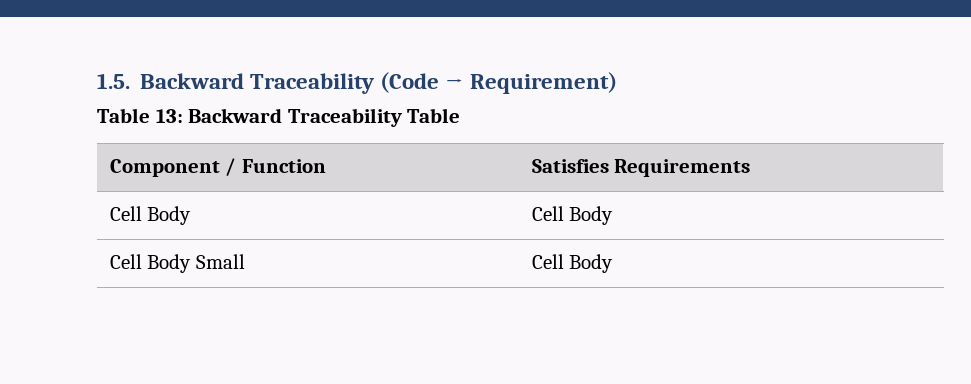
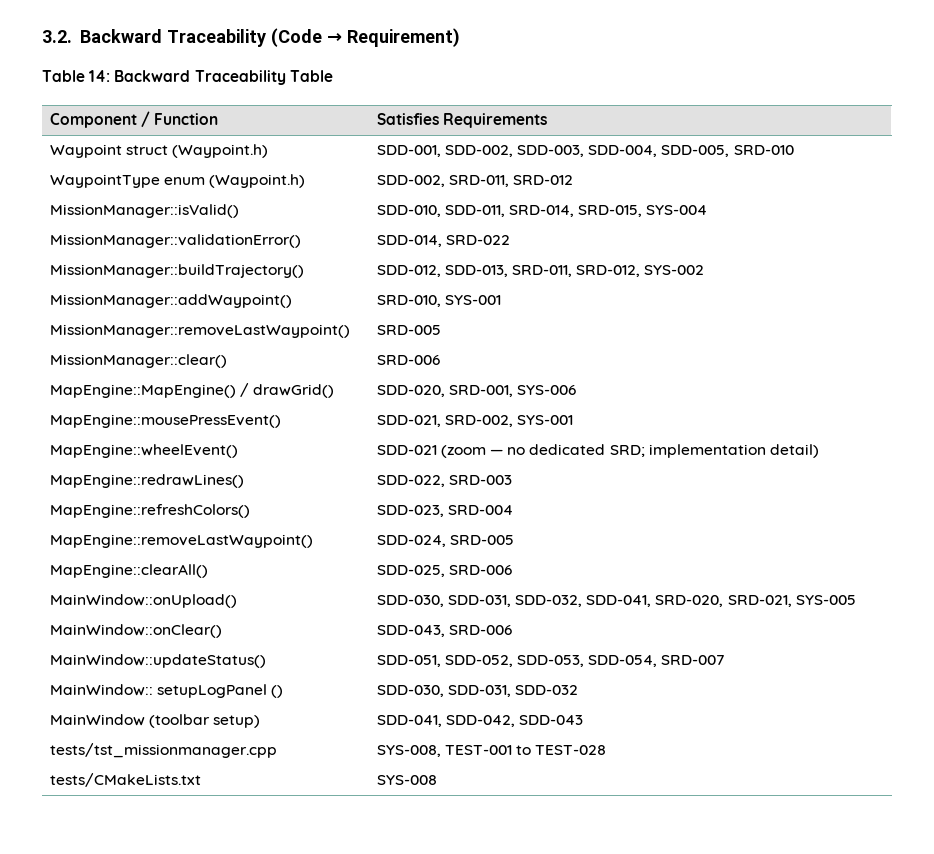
- 1.5. Backward Traceability (Code → Requirement)
+ 3.2. Backward Traceability (Code → Requirement)
- Table 13: Backward Traceability Table
+ Table 14: Backward Traceability Table
- Cell Body | Cell Body
- Cell Body Small | Cell Body
+ Waypoint struct (Waypoint.h) | SDD-001, SDD-002, SDD-003, SDD-004, SDD-005, SRD-010
+ WaypointType enum (Waypoint.h) | SDD-002, SRD-011, SRD-012
+ MissionManager::isValid() | SDD-010, SDD-011, SRD-014, SRD-015, SYS-004
+ MissionManager::validationError() | SDD-014, SRD-022
+ MissionManager::buildTrajectory() | SDD-012, SDD-013, SRD-011, SRD-012, SYS-002
+ MissionManager::addWaypoint() | SRD-010, SYS-001
+ MissionManager::removeLastWaypoint() | SRD-005
+ MissionManager::clear() | SRD-006
+ MapEngine::MapEngine() / drawGrid() | SDD-020, SRD-001, SYS-006
+ MapEngine::mousePressEvent() | SDD-021, SRD-002, SYS-001
+ MapEngine::wheelEvent() | SDD-021 (zoom — no dedicated SRD; implementation detail)
+ MapEngine::redrawLines() | SDD-022, SRD-003
+ MapEngine::refreshColors() | SDD-023, SRD-004
+ MapEngine::removeLastWaypoint() | SDD-024, SRD-005
+ MapEngine::clearAll() | SDD-025, SRD-006
+ MainWindow::onUpload() | SDD-030, SDD-031, SDD-032, SDD-041, SRD-020, SRD-021, SYS-005
+ MainWindow::onClear() | SDD-043, SRD-006
+ MainWindow::updateStatus() | SDD-051, SDD-052, SDD-053, SDD-054, SRD-007
+ MainWindow:: setupLogPanel () | SDD-030, SDD-031, SDD-032
+ MainWindow (toolbar setup) | SDD-041, SDD-042, SDD-043
+ tests/tst_missionmanager.cpp | SYS-008, TEST-001 to TEST-028
+ tests/CMakeLists.txt | SYS-008

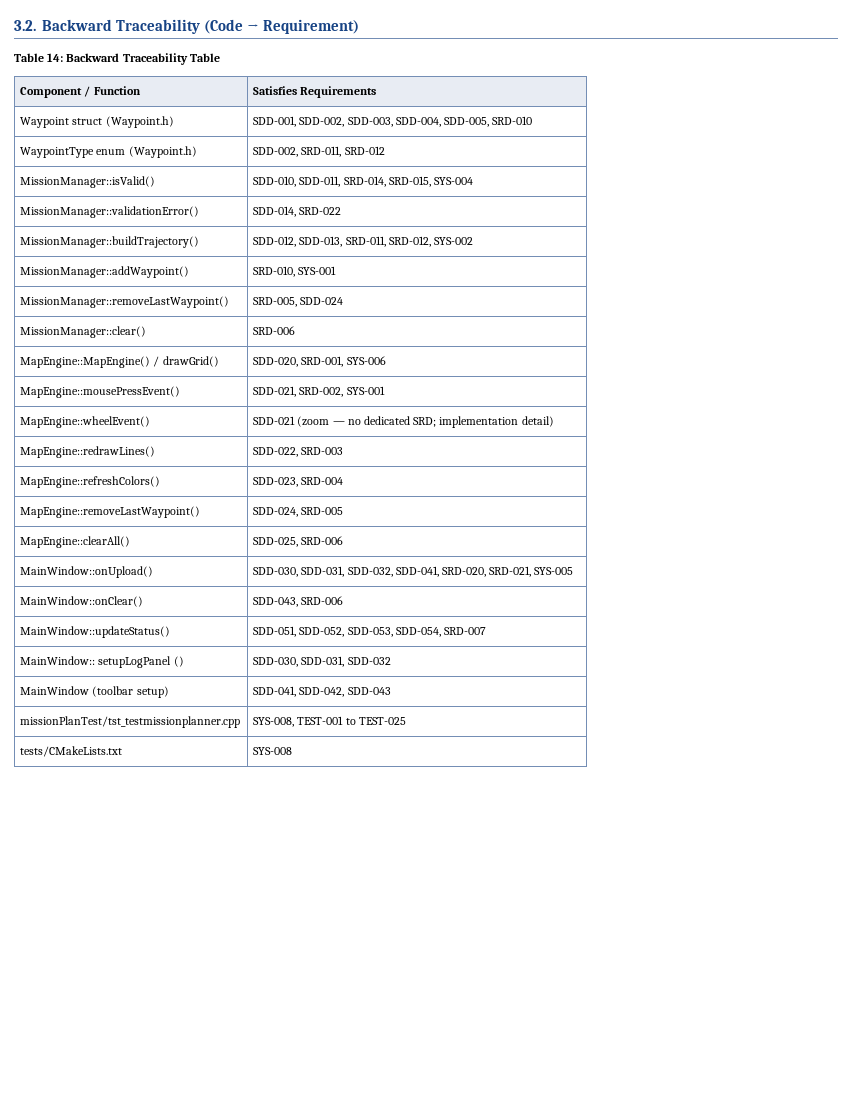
- MissionManager::removeLastWaypoint() | SRD-005
+ MissionManager::removeLastWaypoint() | SRD-005, SDD-024
- tests/tst_missionmanager.cpp | SYS-008, TEST-001 to TEST-028
+ missionPlanTest/tst_testmissionplanner.cpp | SYS-008, TEST-001 to TEST-025

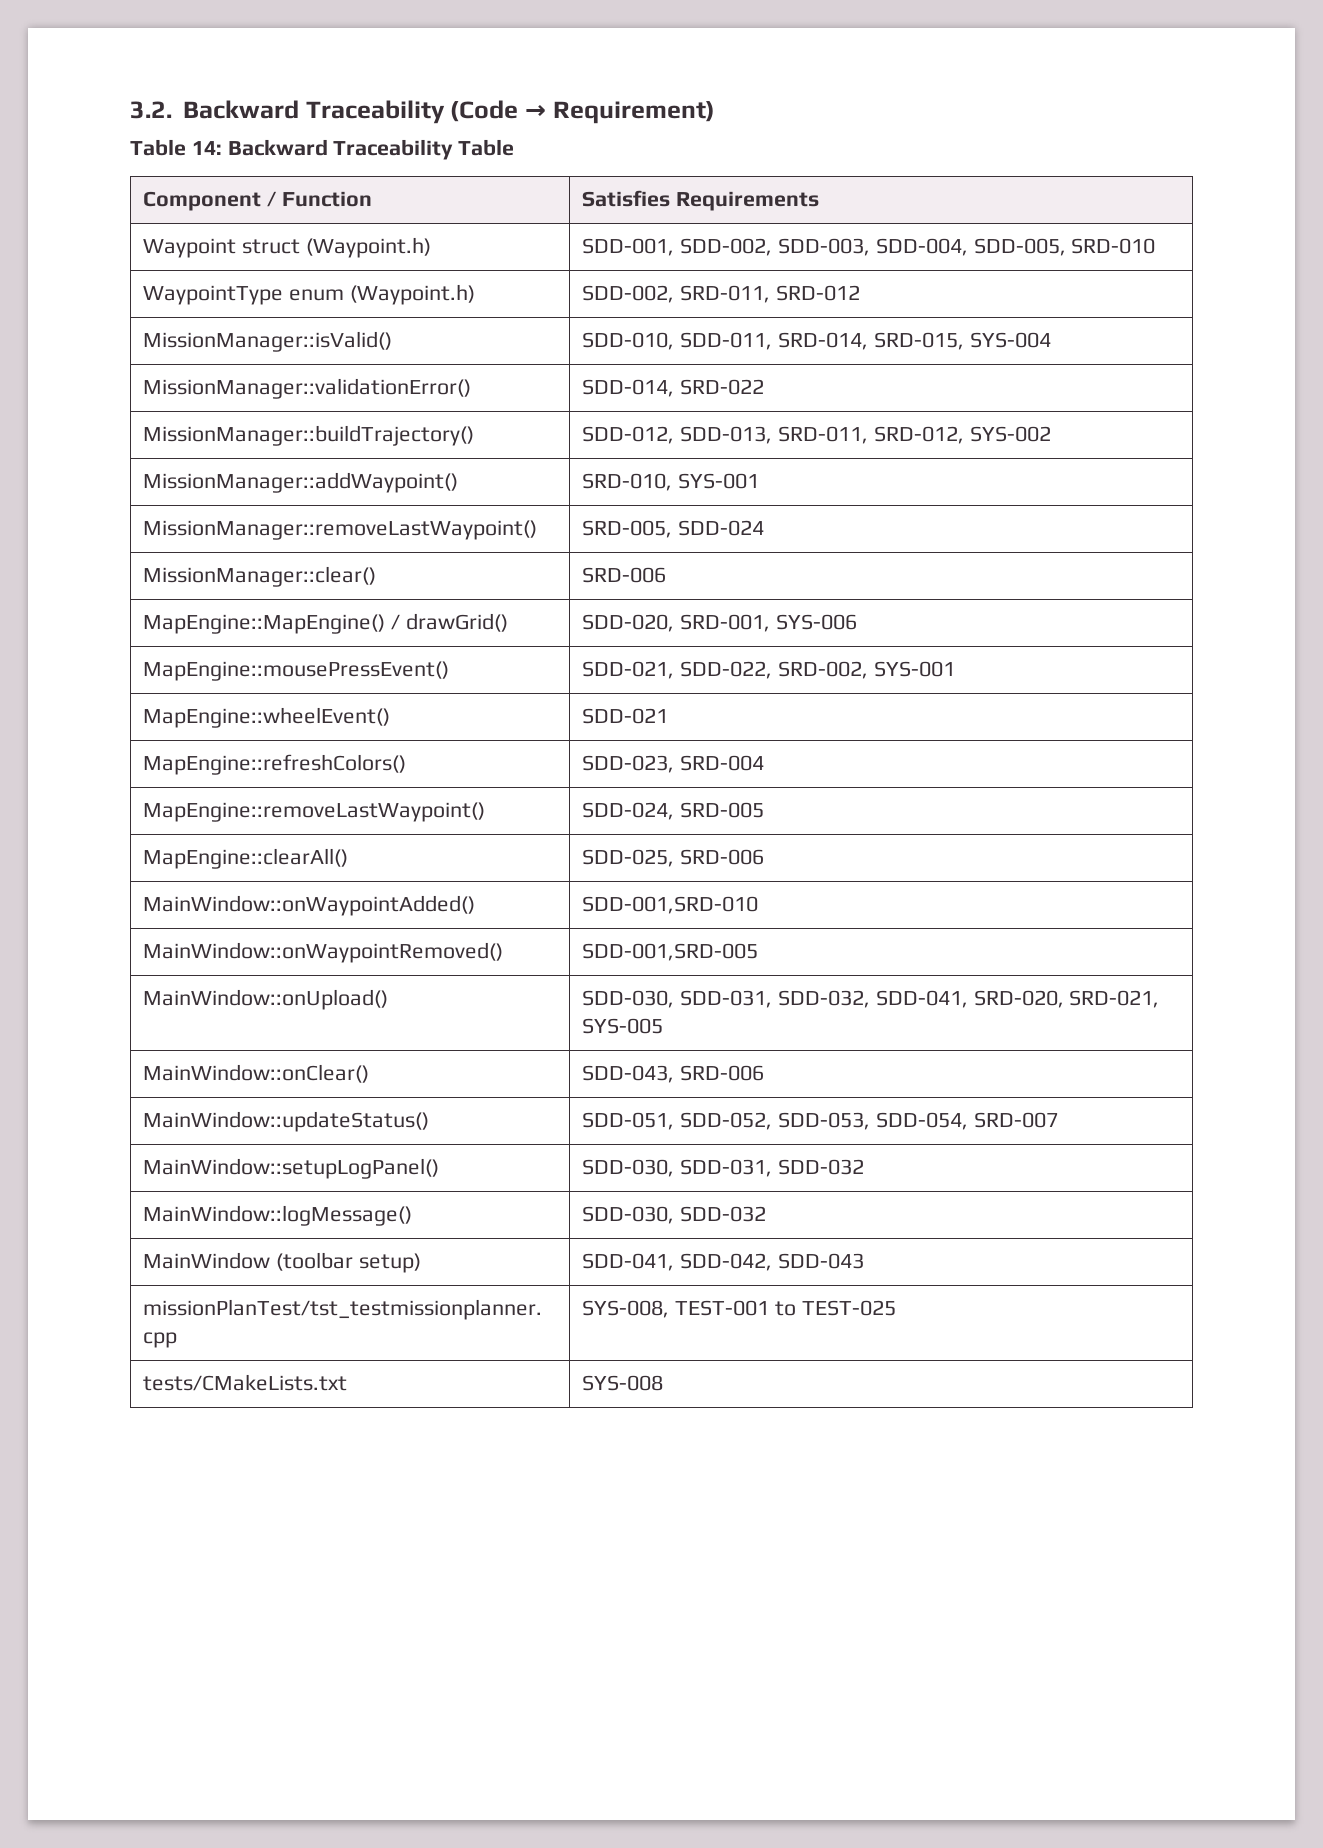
- MapEngine::mousePressEvent() | SDD-021, SRD-002, SYS-001
+ MapEngine::mousePressEvent() | SDD-021, SDD-022, SRD-002, SYS-001
- MapEngine::wheelEvent() | SDD-021 (zoom — no dedicated SRD; implementation detail)
- MapEngine::redrawLines() | SDD-022, SRD-003
+ MapEngine::wheelEvent() | SDD-021
+ MainWindow::onWaypointAdded() | SDD-001,SRD-010
+ MainWindow::onWaypointRemoved() | SDD-001,SRD-005
- MainWindow:: setupLogPanel () | SDD-030, SDD-031, SDD-032
+ MainWindow::setupLogPanel() | SDD-030, SDD-031, SDD-032
+ MainWindow::logMessage() | SDD-030, SDD-032

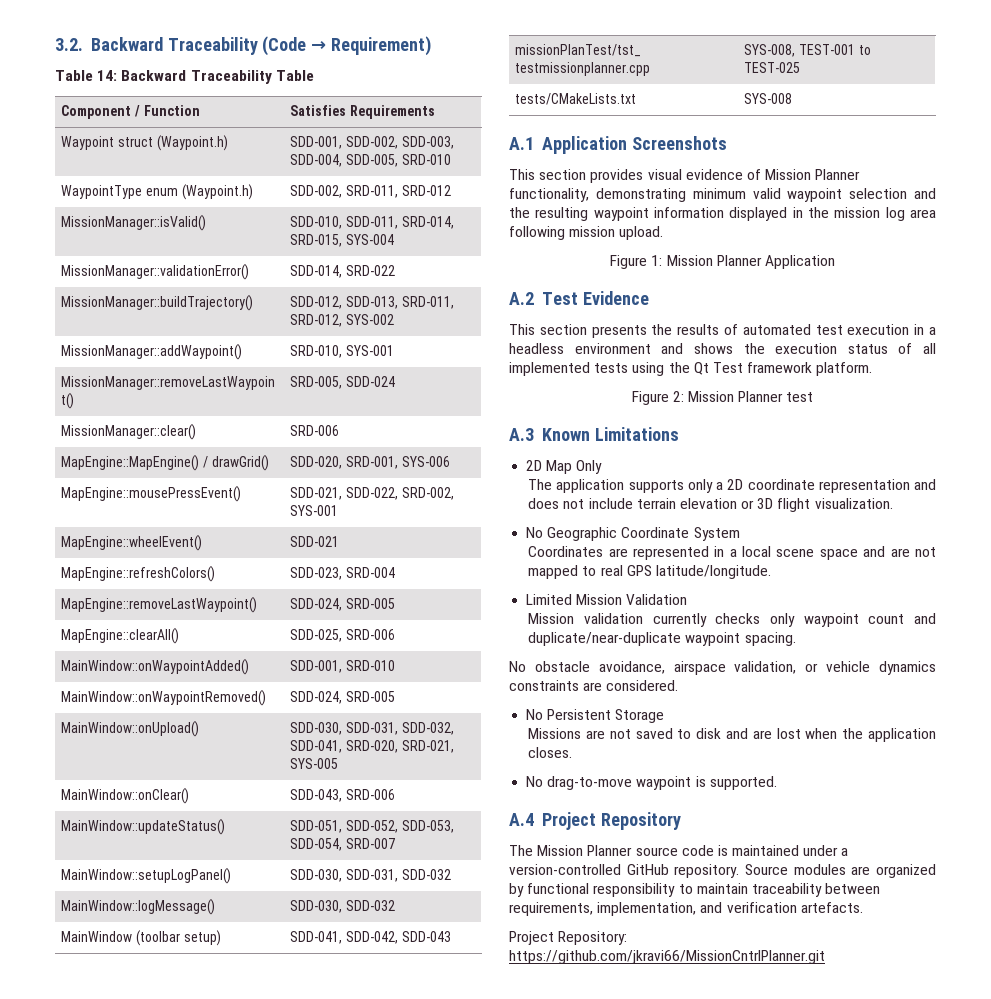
- MainWindow::onWaypointAdded() | SDD-001,SRD-010
+ MainWindow::onWaypointAdded() | SDD-001, SRD-010
- MainWindow::onWaypointRemoved() | SDD-001,SRD-005
+ MainWindow::onWaypointRemoved() | SDD-024, SRD-005
+ A.1 Application Screenshots
+ This section provides visual evidence of Mission Planner functionality, demonstrating minimum valid waypoint selection and the resulting waypoint information displayed in the mission log area following mission upload.
+ Figure 1: Mission Planner Application
+ A.2 Test Evidence
+ This section presents the results of automated test execution in a headless environment and shows the execution status of all implemented tests using the Qt Test framework platform.
+ Figure 2: Mission Planner test
+ A.3 Known Limitations
+ 2D Map Only
+ The application supports only a 2D coordinate representation and does not include terrain elevation or 3D flight visualization.
+ No Geographic Coordinate System
+ Coordinates are represented in a local scene space and are not mapped to real GPS latitude/longitude.
+ Limited Mission Validation
+ Mission validation currently checks only waypoint count and duplicate/near-duplicate waypoint spacing.
+ No obstacle avoidance, airspace validation, or vehicle dynamics constraints are considered.
+ No Persistent Storage
+ Missions are not saved to disk and are lost when the application closes.
+ No drag-to-move waypoint is supported.
+ A.4 Project Repository
+ The Mission Planner source code is maintained under a version-controlled GitHub repository. Source modules are organized by functional responsibility to maintain traceability between requirements, implementation, and verification artefacts.
+ Project Repository: https://github.com/jkravi66/MissionCntrlPlanner.git

